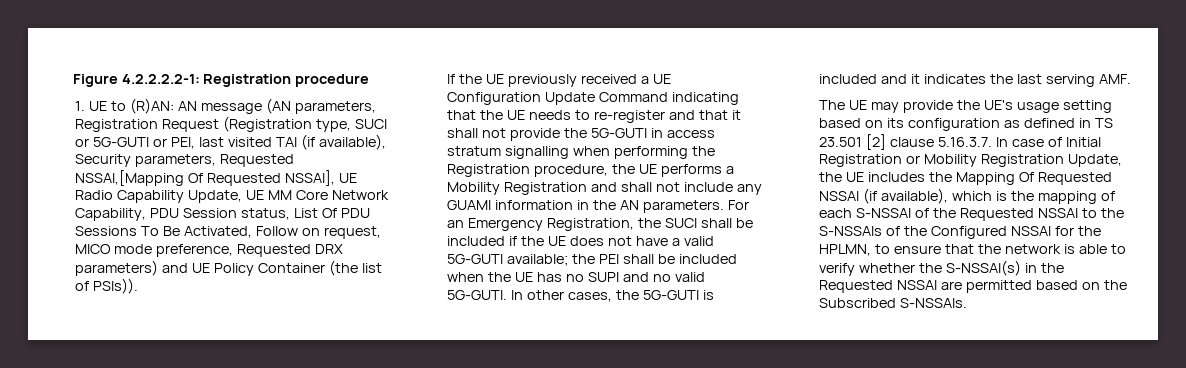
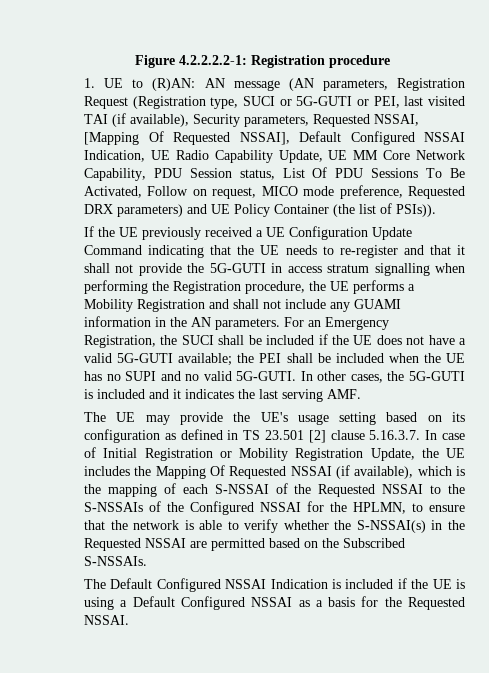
- AN message (AN parameters, Registration Request (Registration type, SUCI or 5G-GUTI or PEI, last visited TAI (if available), Security parameters, Requested NSSAI,[Mapping Of Requested NSSAI], UE Radio Capability Update, UE MM Core Network Capability, PDU Session status, List Of PDU Sessions To Be Activated, Follow on request, MICO mode preference, Requested DRX parameters) and UE Policy Container (the list of PSIs)).
+ AN message (AN parameters, Registration Request (Registration type, SUCI or 5G-GUTI or PEI, last visited TAI (if available), Security parameters, Requested NSSAI, [Mapping Of Requested NSSAI], Default Configured NSSAI Indication, UE Radio Capability Update, UE MM Core Network Capability, PDU Session status, List Of PDU Sessions To Be Activated, Follow on request, MICO mode preference, Requested DRX parameters) and UE Policy Container (the list of PSIs)).
+ The Default Configured NSSAI Indication is included if the UE is using a Default Configured NSSAI as a basis for the Requested NSSAI.

